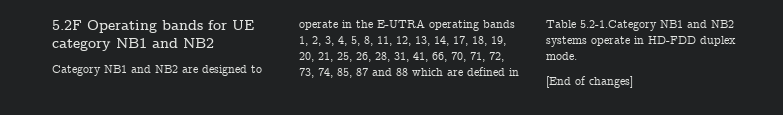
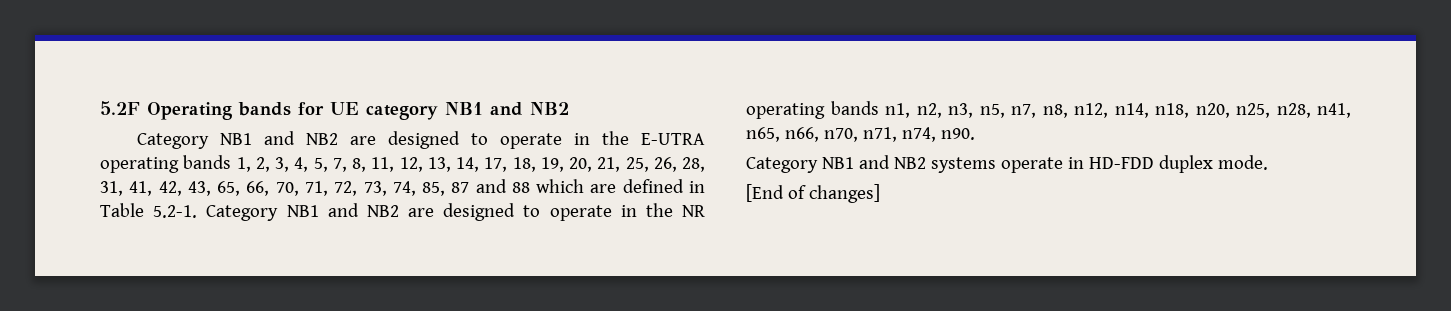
- Category NB1 and NB2 are designed to operate in the E-UTRA operating bands 1, 2, 3, 4, 5, 8, 11, 12, 13, 14, 17, 18, 19, 20, 21, 25, 26, 28, 31, 41, 66, 70, 71, 72, 73, 74, 85, 87 and 88 which are defined in Table 5.2-1.Category NB1 and NB2 systems operate in HD-FDD duplex mode.
+ Category NB1 and NB2 are designed to operate in the E-UTRA operating bands 1, 2, 3, 4, 5, 7, 8, 11, 12, 13, 14, 17, 18, 19, 20, 21, 25, 26, 28, 31, 41, 42, 43, 65, 66, 70, 71, 72, 73, 74, 85, 87 and 88 which are defined in Table 5.2-1. Category NB1 and NB2 are designed to operate in the NR operating bands n1, n2, n3, n5, n7, n8, n12, n14, n18, n20, n25, n28, n41, n65, n66, n70, n71, n74, n90.
+ Category NB1 and NB2 systems operate in HD-FDD duplex mode.

